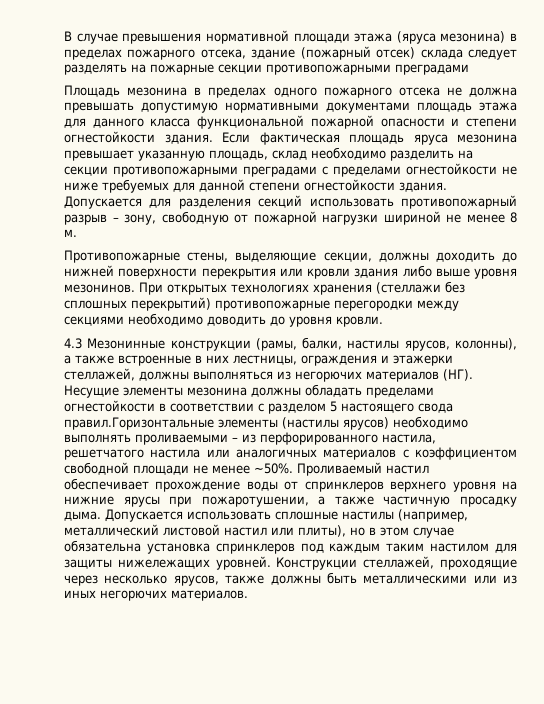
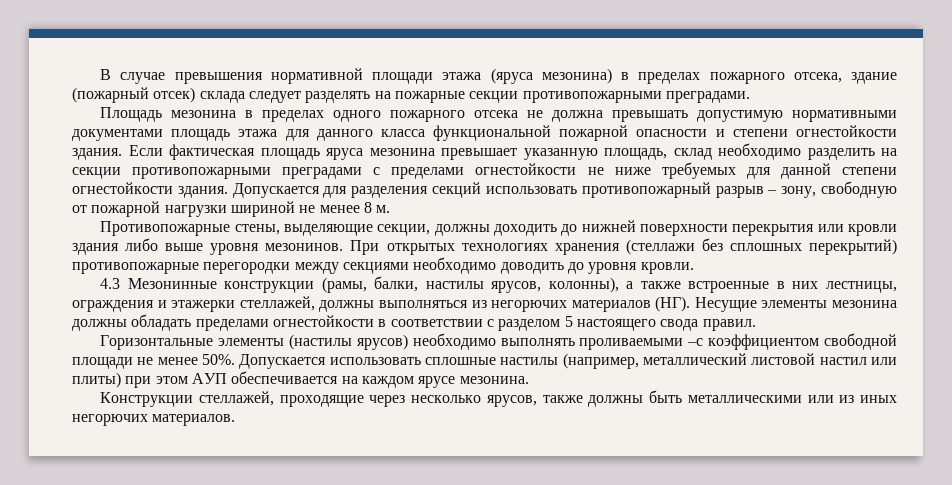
- В случае превышения нормативной площади этажа (яруса мезонина) в пределах пожарного отсека, здание (пожарный отсек) склада следует разделять на пожарные секции противопожарными преградами
+ В случае превышения нормативной площади этажа (яруса мезонина) в пределах пожарного отсека, здание (пожарный отсек) склада следует разделять на пожарные секции противопожарными преградами.
- 4.3 Мезонинные конструкции (рамы, балки, настилы ярусов, колонны), а также встроенные в них лестницы, ограждения и этажерки стеллажей, должны выполняться из негорючих материалов (НГ). Несущие элементы мезонина должны обладать пределами огнестойкости в соответствии с разделом 5 настоящего свода правил.Горизонтальные элементы (настилы ярусов) необходимо выполнять проливаемыми – из перфорированного настила, решетчатого настила или аналогичных материалов с коэффициентом свободной площади не менее ~50%. Проливаемый настил обеспечивает прохождение воды от спринклеров верхнего уровня на нижние ярусы при пожаротушении, а также частичную просадку дыма.
+ 4.3 Мезонинные конструкции (рамы, балки, настилы ярусов, колонны), а также встроенные в них лестницы, ограждения и этажерки стеллажей, должны выполняться из негорючих материалов (НГ). Несущие элементы мезонина должны обладать пределами огнестойкости в соответствии с разделом 5 настоящего свода правил.
+ Горизонтальные элементы (настилы ярусов) необходимо выполнять проливаемыми –с коэффициентом свободной площади не менее 50%.
- Допускается использовать сплошные настилы (например, металлический листовой настил или плиты), но в этом случае обязательна установка спринклеров под каждым таким настилом для защиты нижележащих уровней. Конструкции стеллажей, проходящие через несколько ярусов, также должны быть металлическими или из иных негорючих материалов.
+ Допускается использовать сплошные настилы (например, металлический листовой настил или плиты) при этом АУП обеспечивается на каждом ярусе мезонина.
+ Конструкции стеллажей, проходящие через несколько ярусов, также должны быть металлическими или из иных негорючих материалов.

